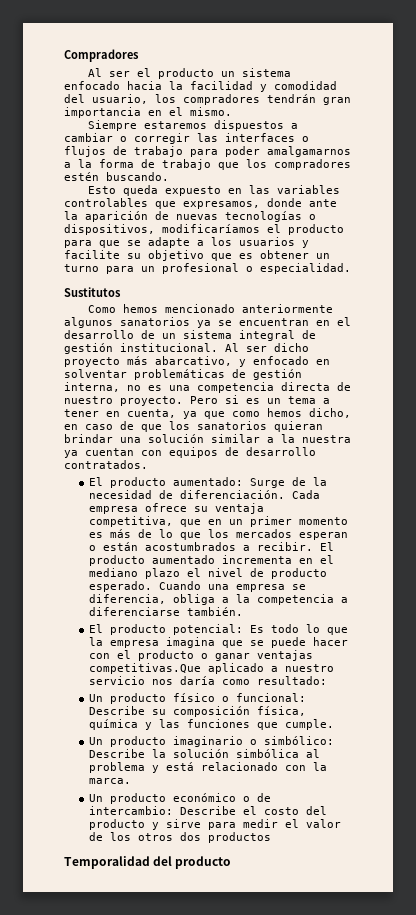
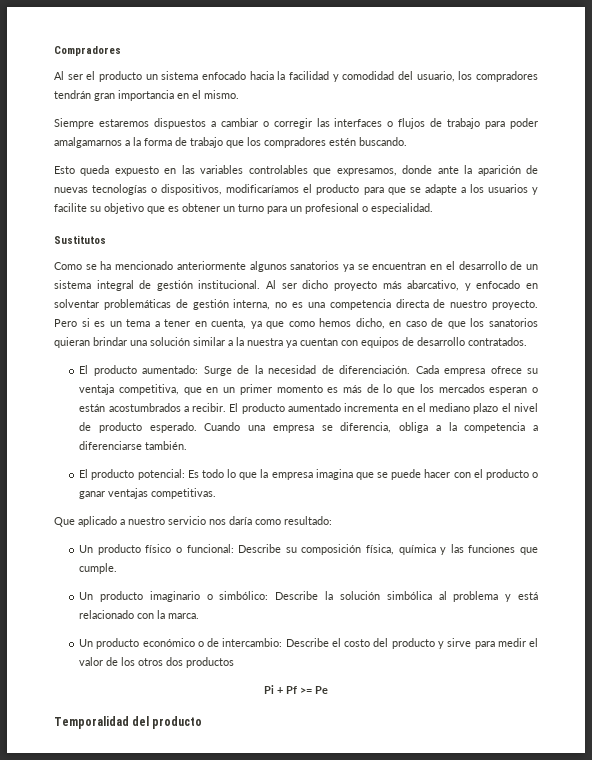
- Como hemos mencionado anteriormente algunos sanatorios ya se encuentran en el desarrollo de un sistema integral de gestión institucional.
+ Como se ha mencionado anteriormente algunos sanatorios ya se encuentran en el desarrollo de un sistema integral de gestión institucional.
- El producto potencial: Es todo lo que la empresa imagina que se puede hacer con el producto o ganar ventajas competitivas.Que aplicado a nuestro servicio nos daría como resultado:
+ El producto potencial: Es todo lo que la empresa imagina que se puede hacer con el producto o ganar ventajas competitivas.
+ Que aplicado a nuestro servicio nos daría como resultado:
+ Pi + Pf >= Pe

